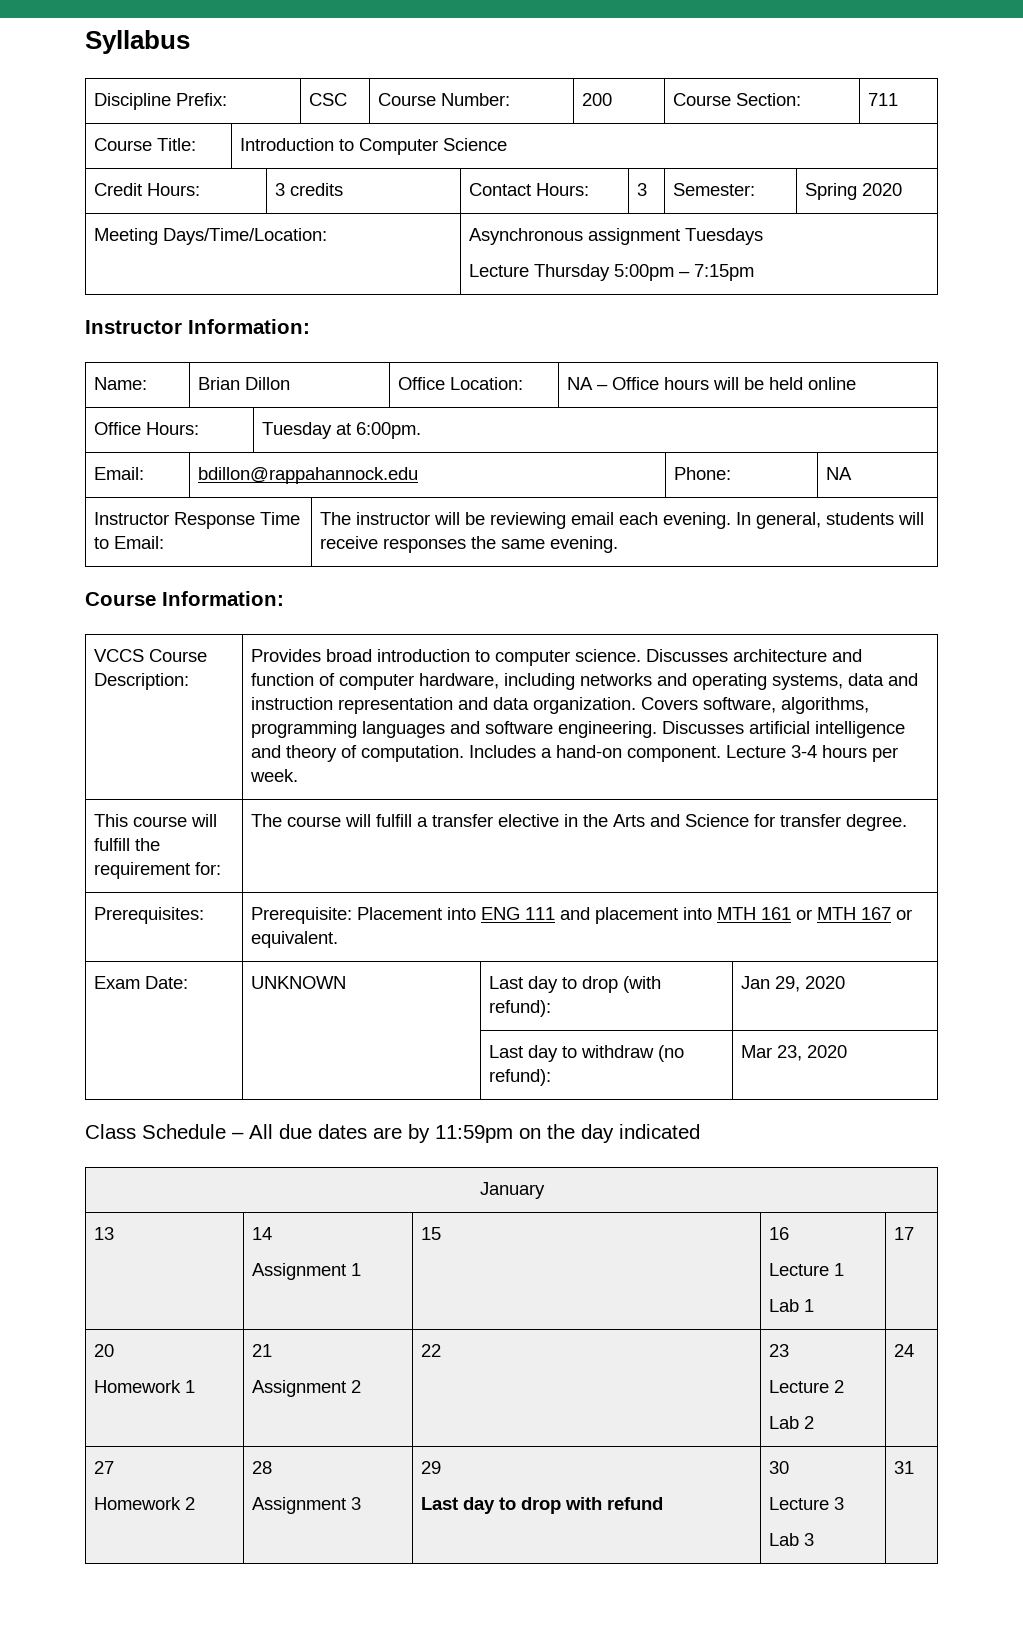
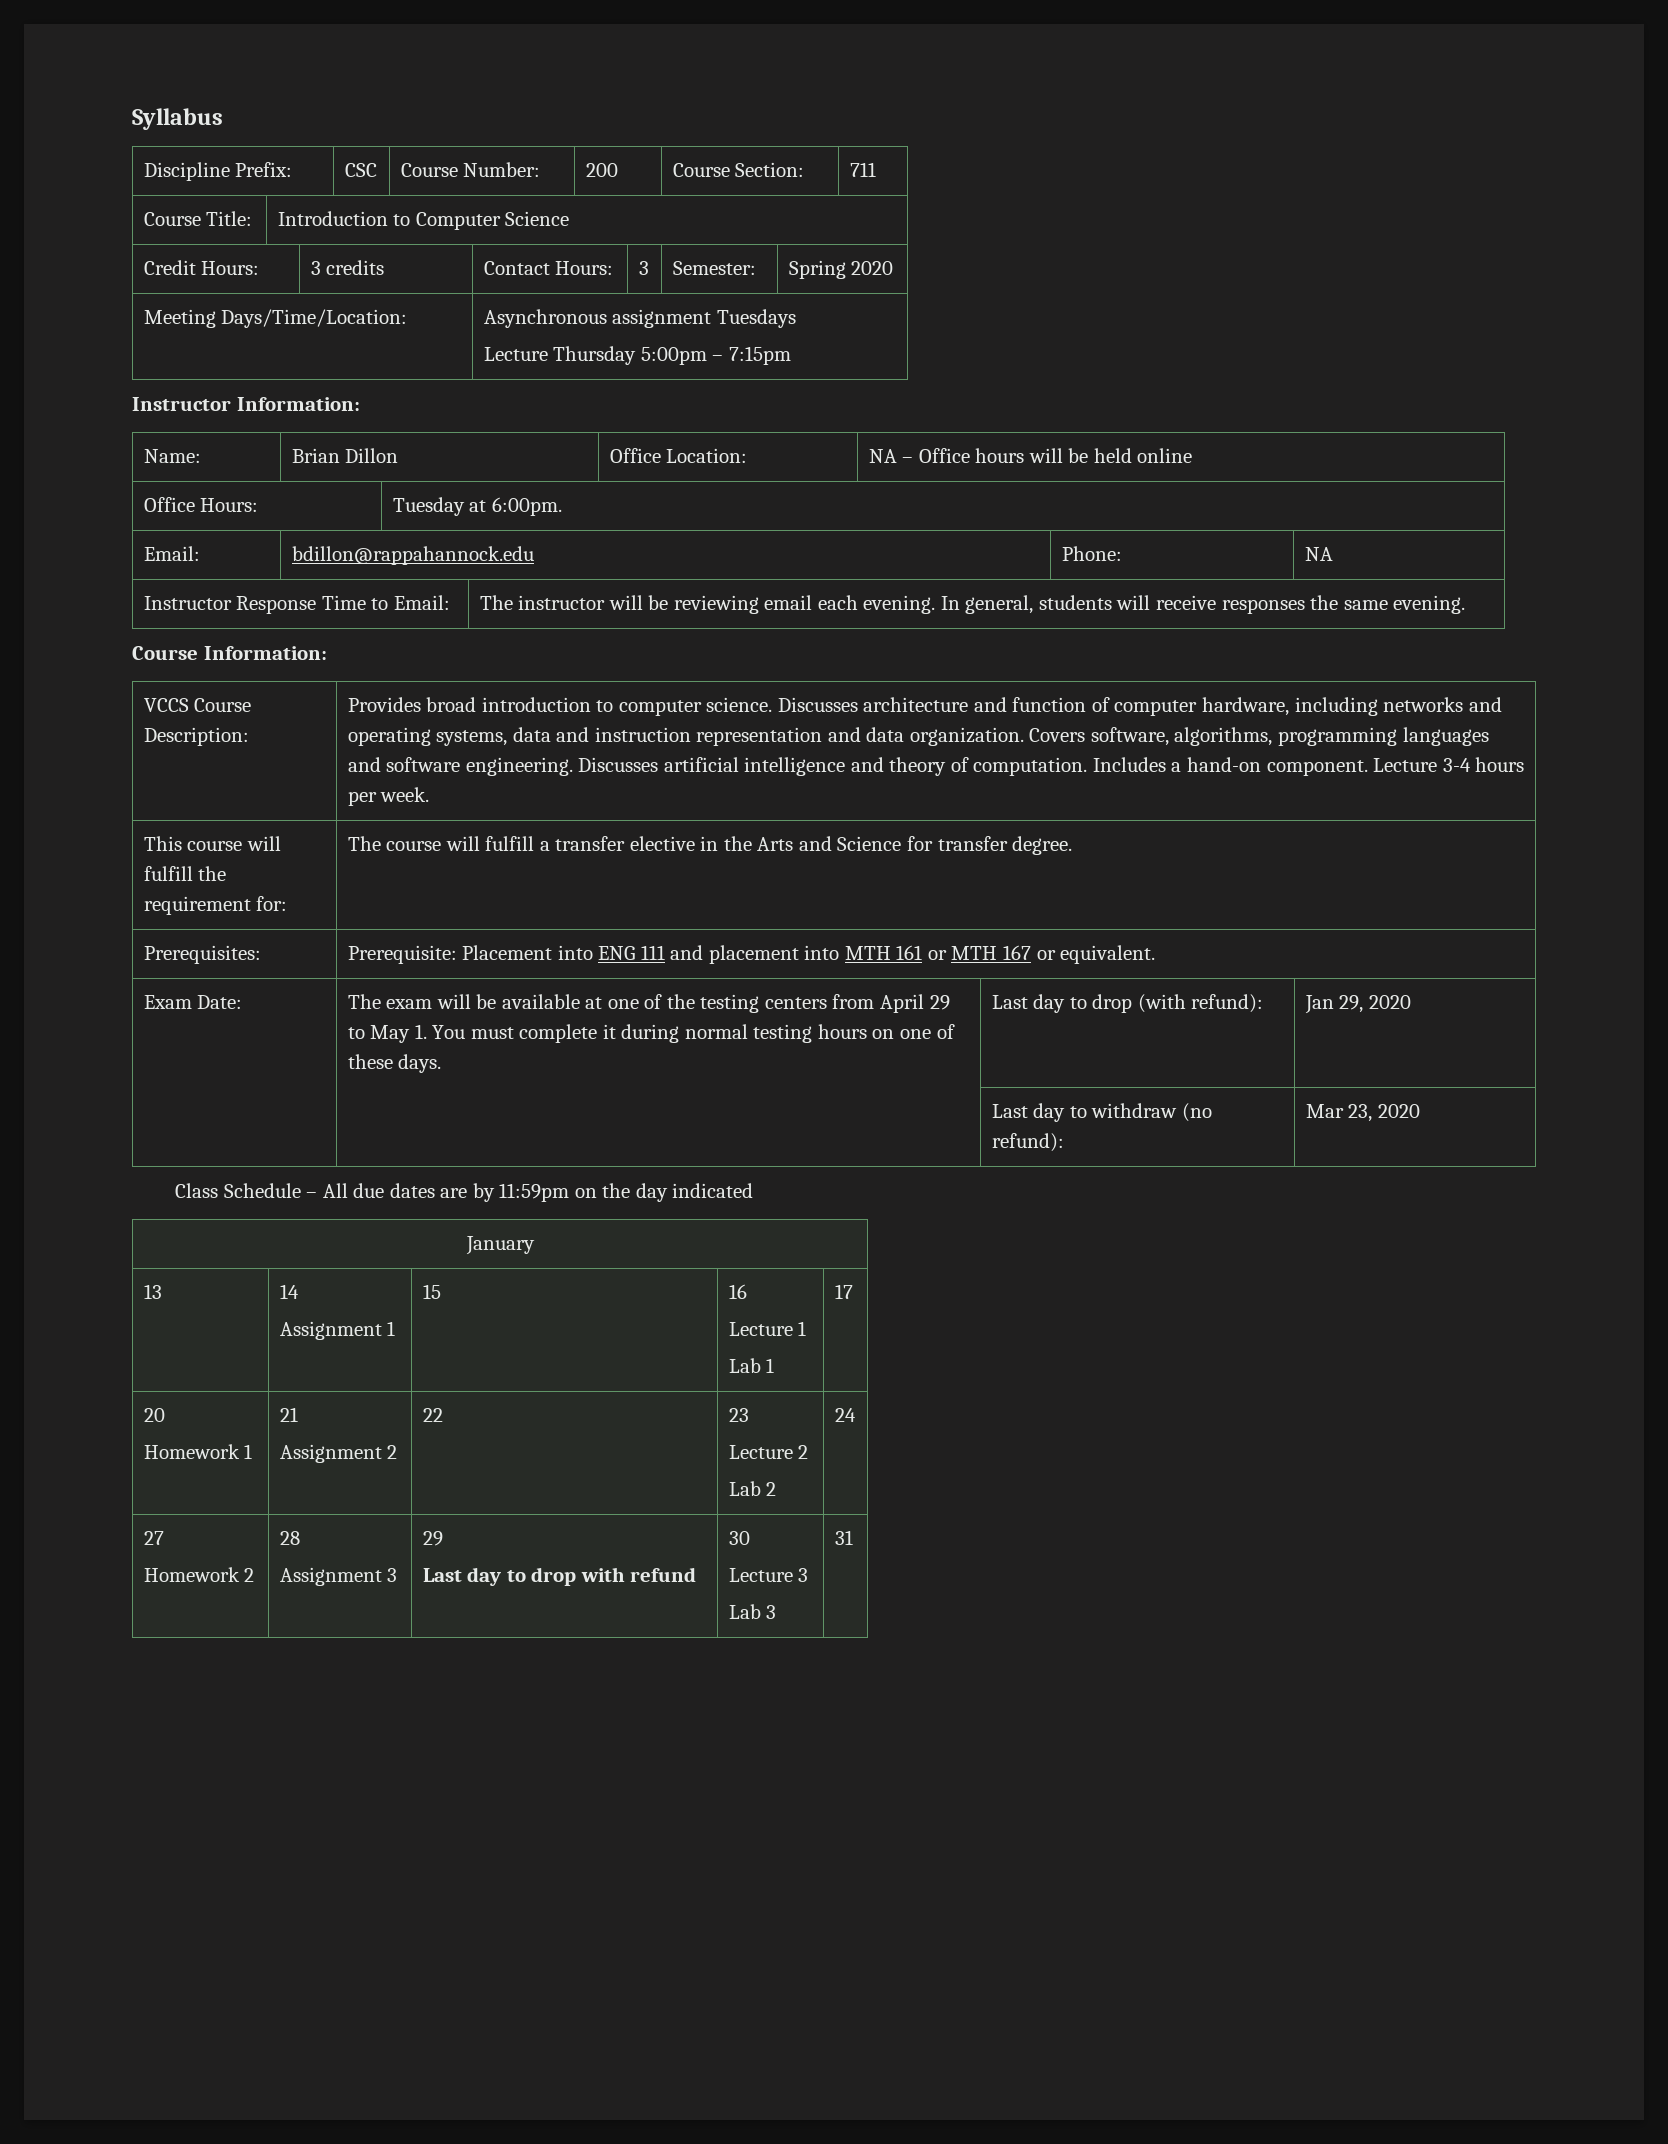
- UNKNOWN
+ The exam will be available at one of the testing centers from April 29 to May 1. You must complete it during normal testing hours on one of these days.

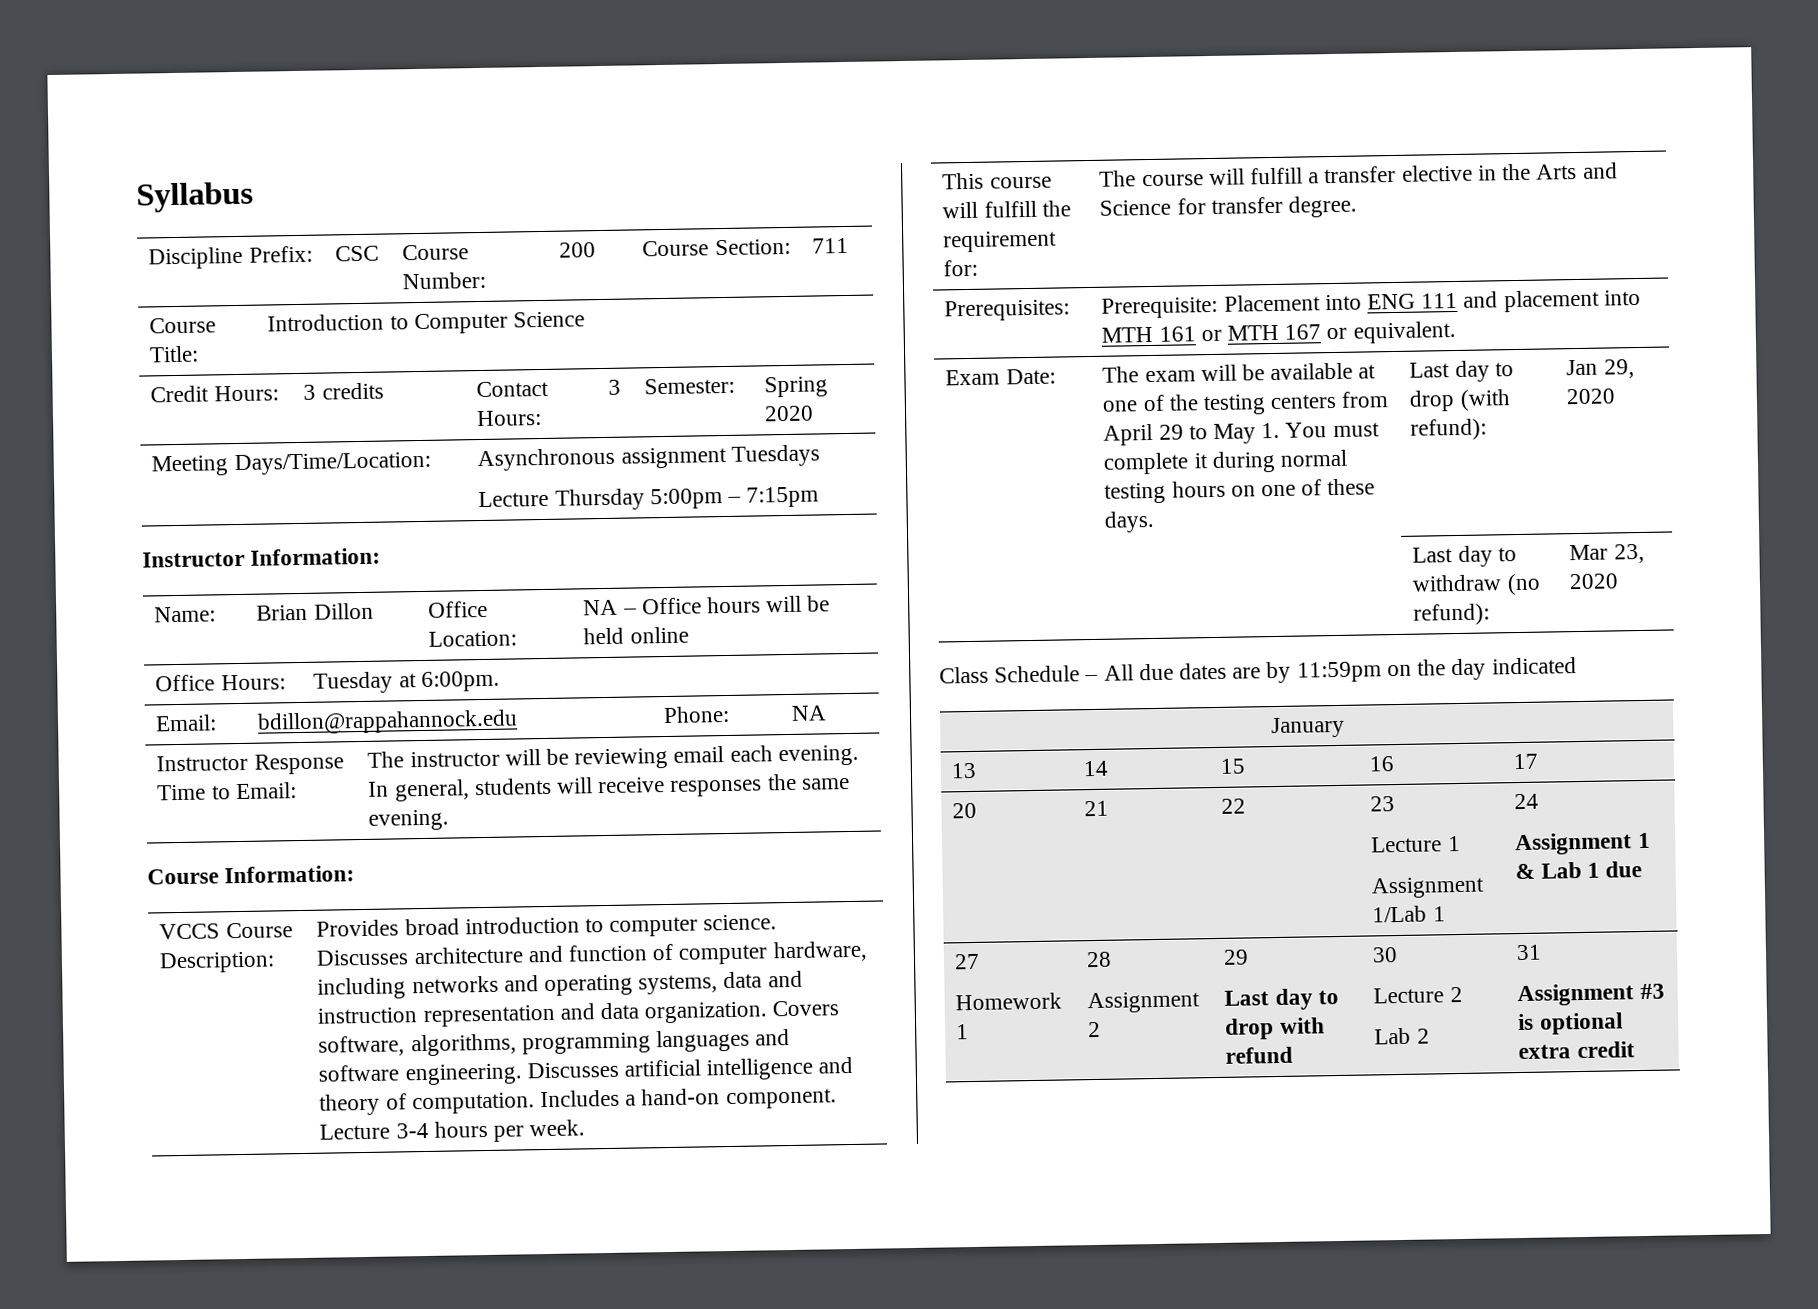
- 13 | 14
- Assignment 1 | 15 | 16
- Lecture 1
- Lab 1 | 17
+ 13 | 14 | 15 | 16 | 17
- 20
- Homework 1 | 21
- Assignment 2 | 22 | 23
- Lecture 2
- Lab 2 | 24
+ 20 | 21 | 22 | 23
+ Lecture 1
+ Assignment 1/Lab 1 | 24
+ Assignment 1 & Lab 1 due
  27
- Homework 2 | 28
- Assignment 3 | 29
+ Homework 1 | 28
+ Assignment 2 | 29
  Last day to drop with refund | 30
- Lecture 3
- Lab 3 | 31
+ Lecture 2
+ Lab 2 | 31
+ Assignment #3 is optional extra credit

